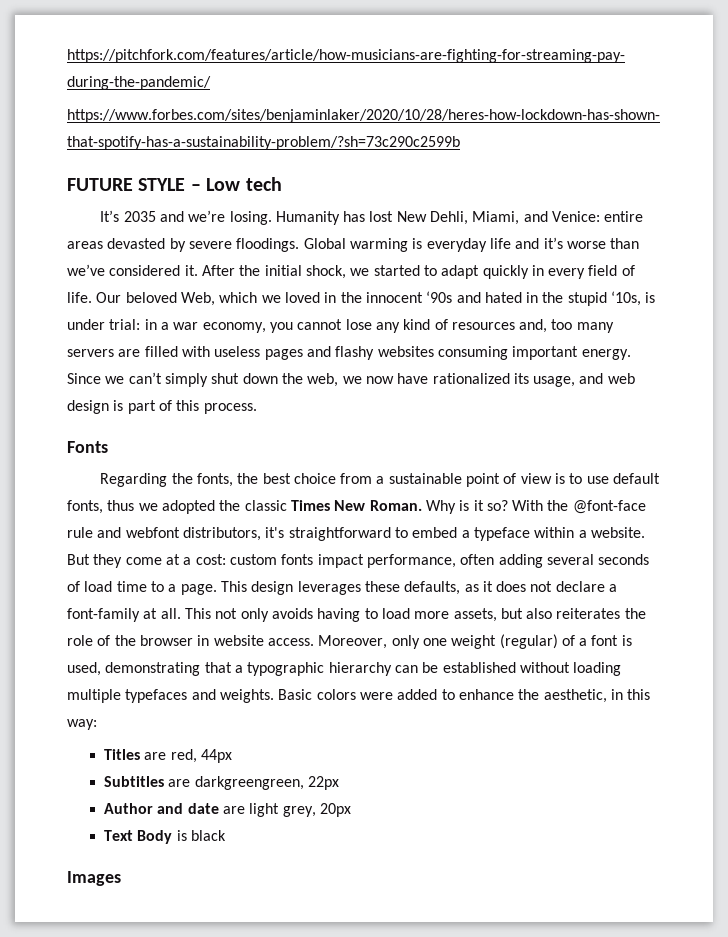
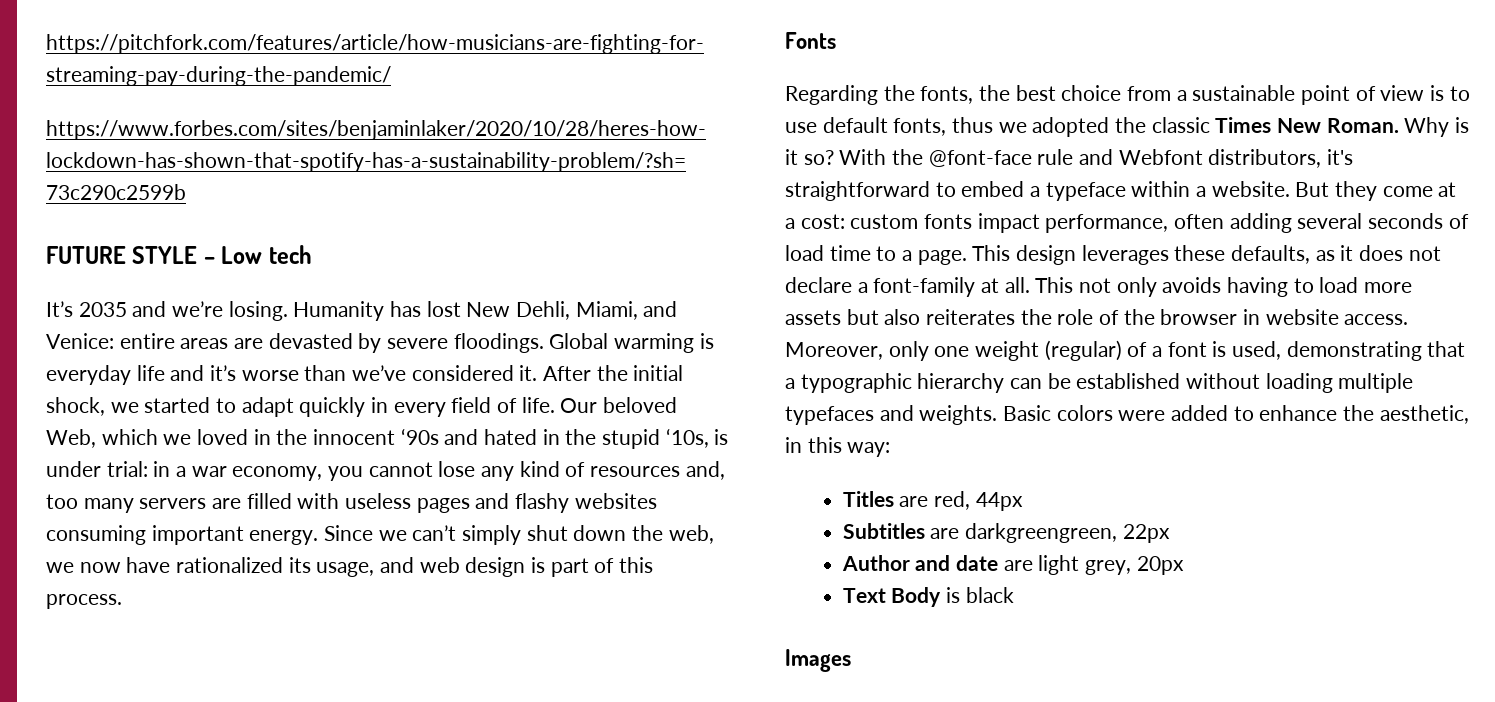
- Humanity has lost New Dehli, Miami, and Venice: entire areas devasted by severe floodings.
+ Humanity has lost New Dehli, Miami, and Venice: entire areas are devasted by severe floodings.
- With the @font-face rule and webfont distributors, it's straightforward to embed a typeface within a website.
+ With the @font-face rule and Webfont distributors, it's straightforward to embed a typeface within a website.
- This not only avoids having to load more assets, but also reiterates the role of the browser in website access.
+ This not only avoids having to load more assets but also reiterates the role of the browser in website access.

